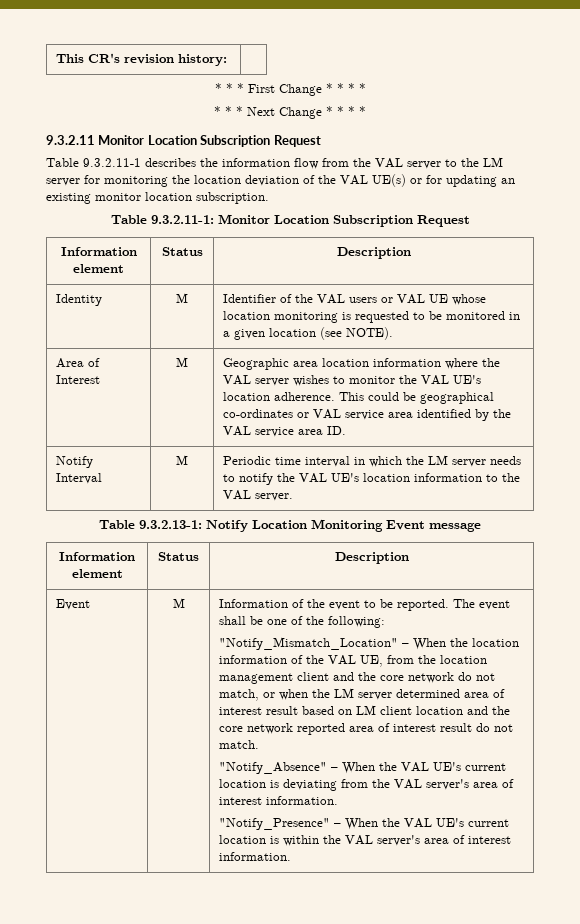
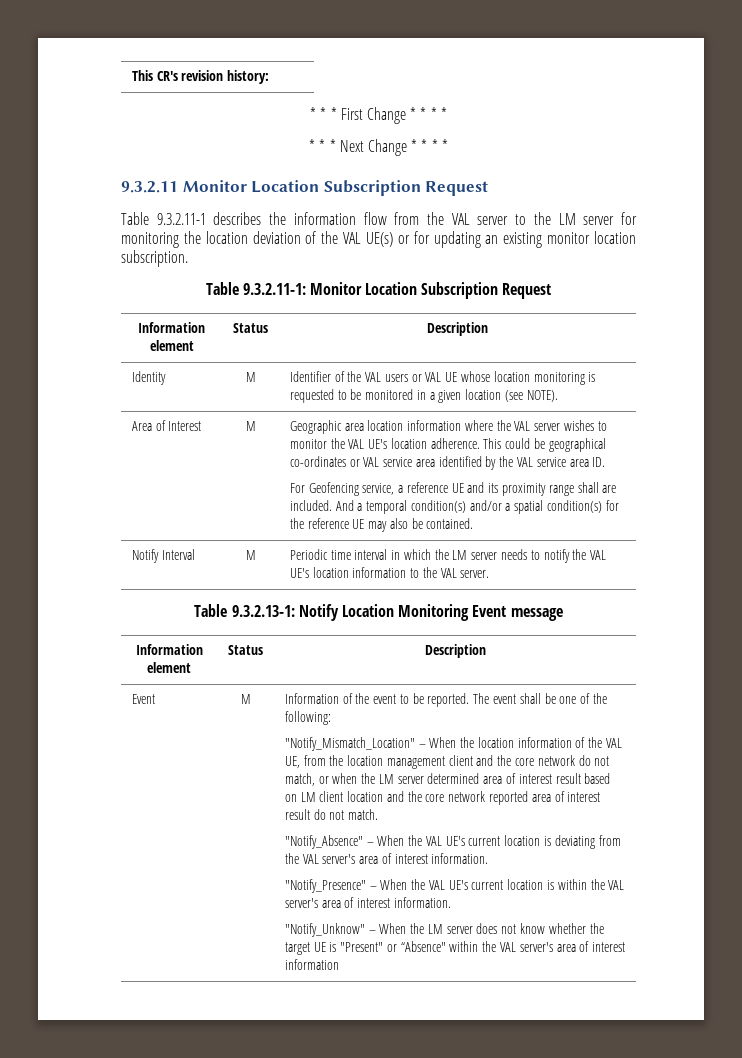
+ For Geofencing service, a reference UE and its proximity range shall are included. And a temporal condition(s) and/or a spatial condition(s) for the reference UE may also be contained.
+ "Notify_Unknow" – When the LM server does not know whether the target UE is "Present" or “Absence" within the VAL server's area of interest information

